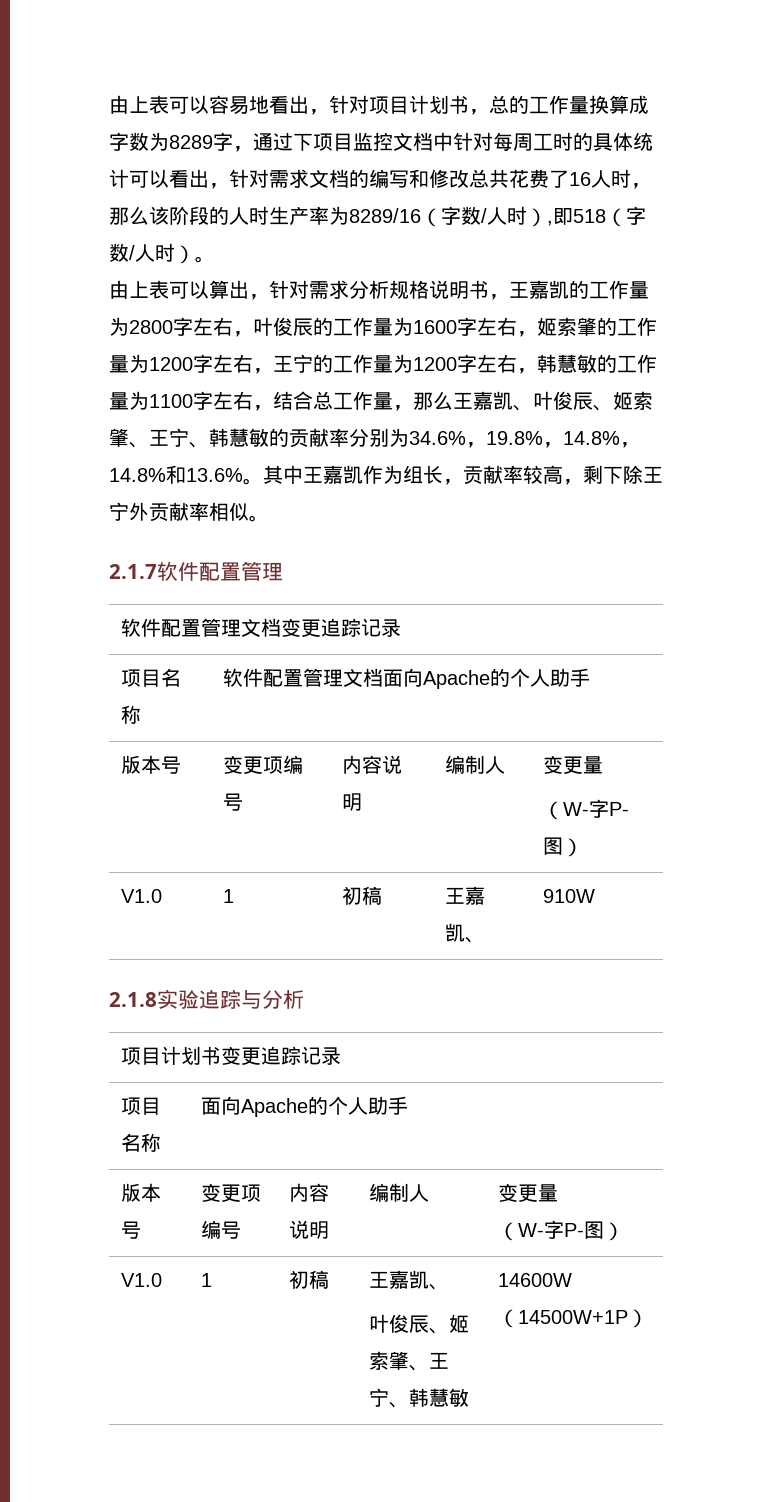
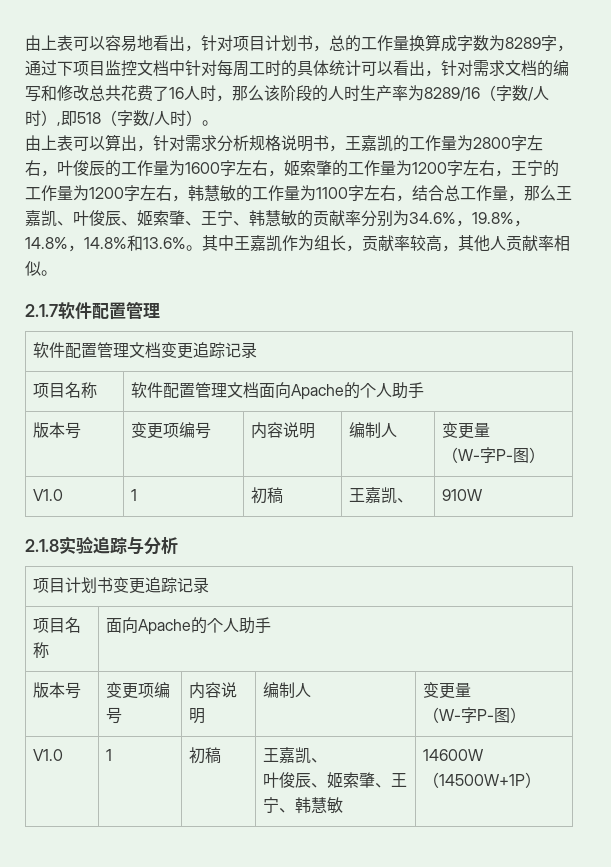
- 其中王嘉凯作为组长，贡献率较高，剩下除王宁外贡献率相似。
+ 其中王嘉凯作为组长，贡献率较高，其他人贡献率相似。

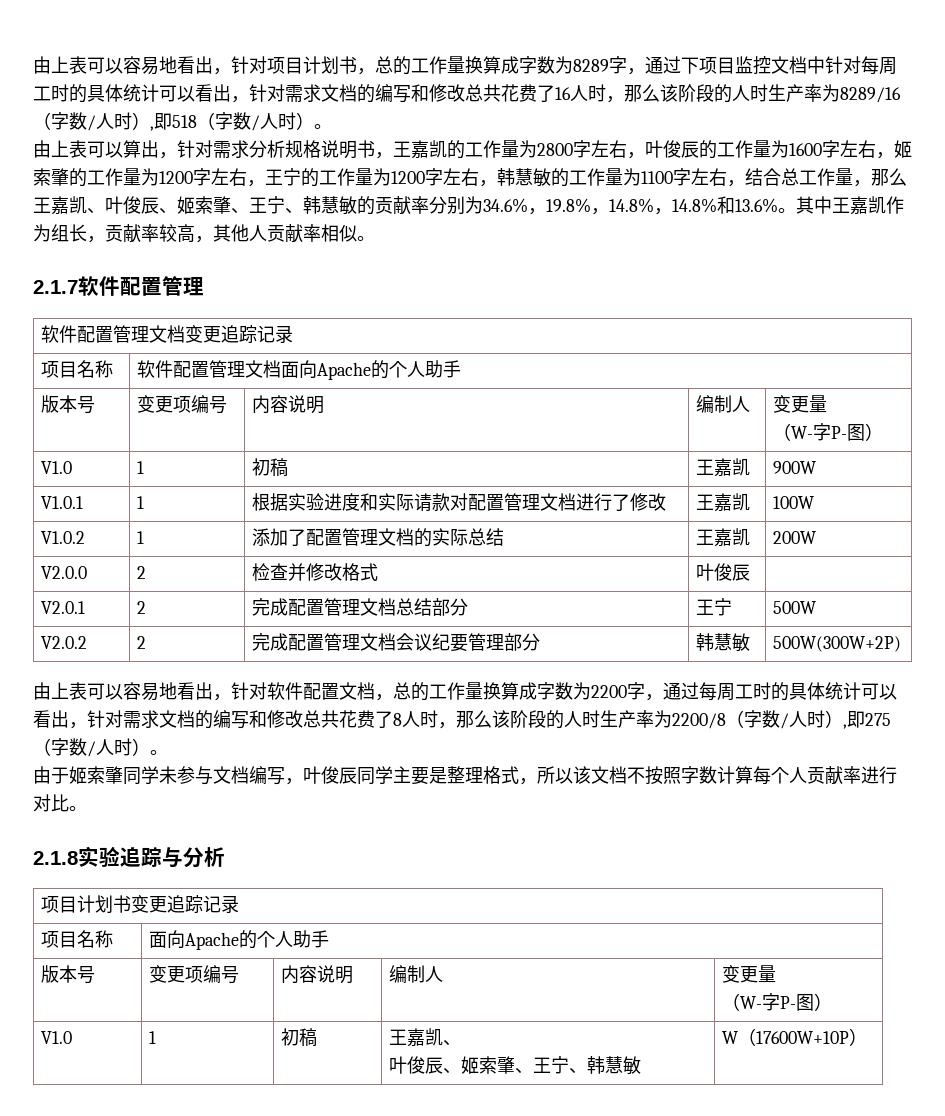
- V1.0 | 1 | 初稿 | 王嘉凯、 | 910W
+ V1.0 | 1 | 初稿 | 王嘉凯 | 900W
+ V1.0.1 | 1 | 根据实验进度和实际请款对配置管理文档进行了修改 | 王嘉凯 | 100W
+ V1.0.2 | 1 | 添加了配置管理文档的实际总结 | 王嘉凯 | 200W
+ V2.0.0 | 2 | 检查并修改格式 | 叶俊辰 |
+ V2.0.1 | 2 | 完成配置管理文档总结部分 | 王宁 | 500W
+ V2.0.2 | 2 | 完成配置管理文档会议纪要管理部分 | 韩慧敏 | 500W(300W+2P)
+ 由上表可以容易地看出，针对软件配置文档，总的工作量换算成字数为2200字，通过每周工时的具体统计可以看出，针对需求文档的编写和修改总共花费了8人时，那么该阶段的人时生产率为2200/8（字数/人时）,即275（字数/人时）。
+ 由于姬索肇同学未参与文档编写，叶俊辰同学主要是整理格式，所以该文档不按照字数计算每个人贡献率进行对比。
  项目名称 | 面向Apache的个人助手
  版本号 | 变更项编号 | 内容说明 | 编制人 | 变更量
  （W-字P-图）
  V1.0 | 1 | 初稿 | 王嘉凯、
- 叶俊辰、姬索肇、王宁、韩慧敏 | 14600W（14500W+1P）
+ 叶俊辰、姬索肇、王宁、韩慧敏 | W（17600W+10P）

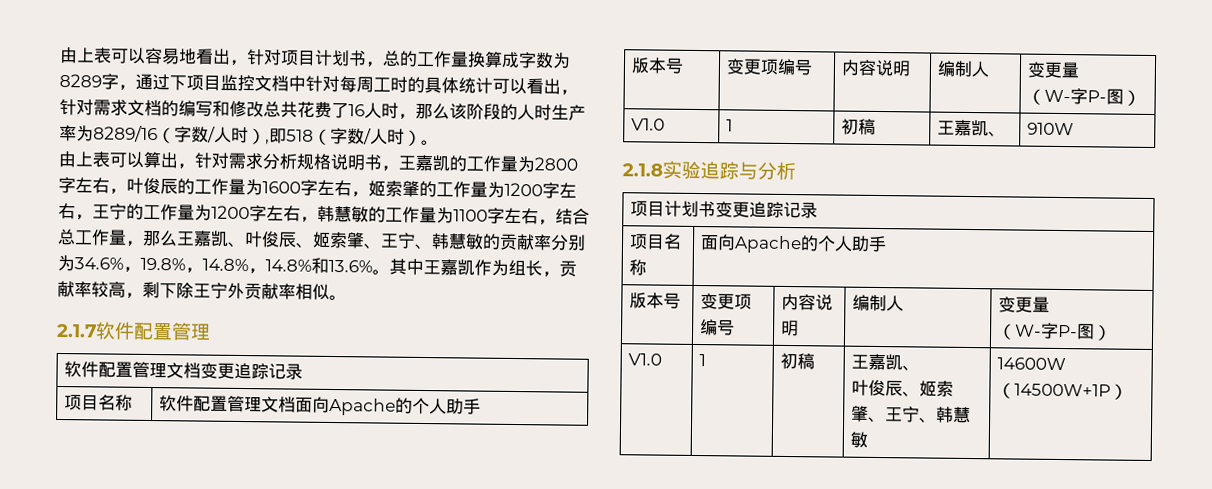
- 其中王嘉凯作为组长，贡献率较高，其他人贡献率相似。
+ 其中王嘉凯作为组长，贡献率较高，剩下除王宁外贡献率相似。
- V1.0 | 1 | 初稿 | 王嘉凯 | 900W
- V1.0.1 | 1 | 根据实验进度和实际请款对配置管理文档进行了修改 | 王嘉凯 | 100W
- V1.0.2 | 1 | 添加了配置管理文档的实际总结 | 王嘉凯 | 200W
- V2.0.0 | 2 | 检查并修改格式 | 叶俊辰 |
- V2.0.1 | 2 | 完成配置管理文档总结部分 | 王宁 | 500W
- V2.0.2 | 2 | 完成配置管理文档会议纪要管理部分 | 韩慧敏 | 500W(300W+2P)
- 由上表可以容易地看出，针对软件配置文档，总的工作量换算成字数为2200字，通过每周工时的具体统计可以看出，针对需求文档的编写和修改总共花费了8人时，那么该阶段的人时生产率为2200/8（字数/人时）,即275（字数/人时）。
- 由于姬索肇同学未参与文档编写，叶俊辰同学主要是整理格式，所以该文档不按照字数计算每个人贡献率进行对比。
+ V1.0 | 1 | 初稿 | 王嘉凯、 | 910W
  项目名称 | 面向Apache的个人助手
  版本号 | 变更项编号 | 内容说明 | 编制人 | 变更量
  （W-字P-图）
  V1.0 | 1 | 初稿 | 王嘉凯、
- 叶俊辰、姬索肇、王宁、韩慧敏 | W（17600W+10P）
+ 叶俊辰、姬索肇、王宁、韩慧敏 | 14600W（14500W+1P）

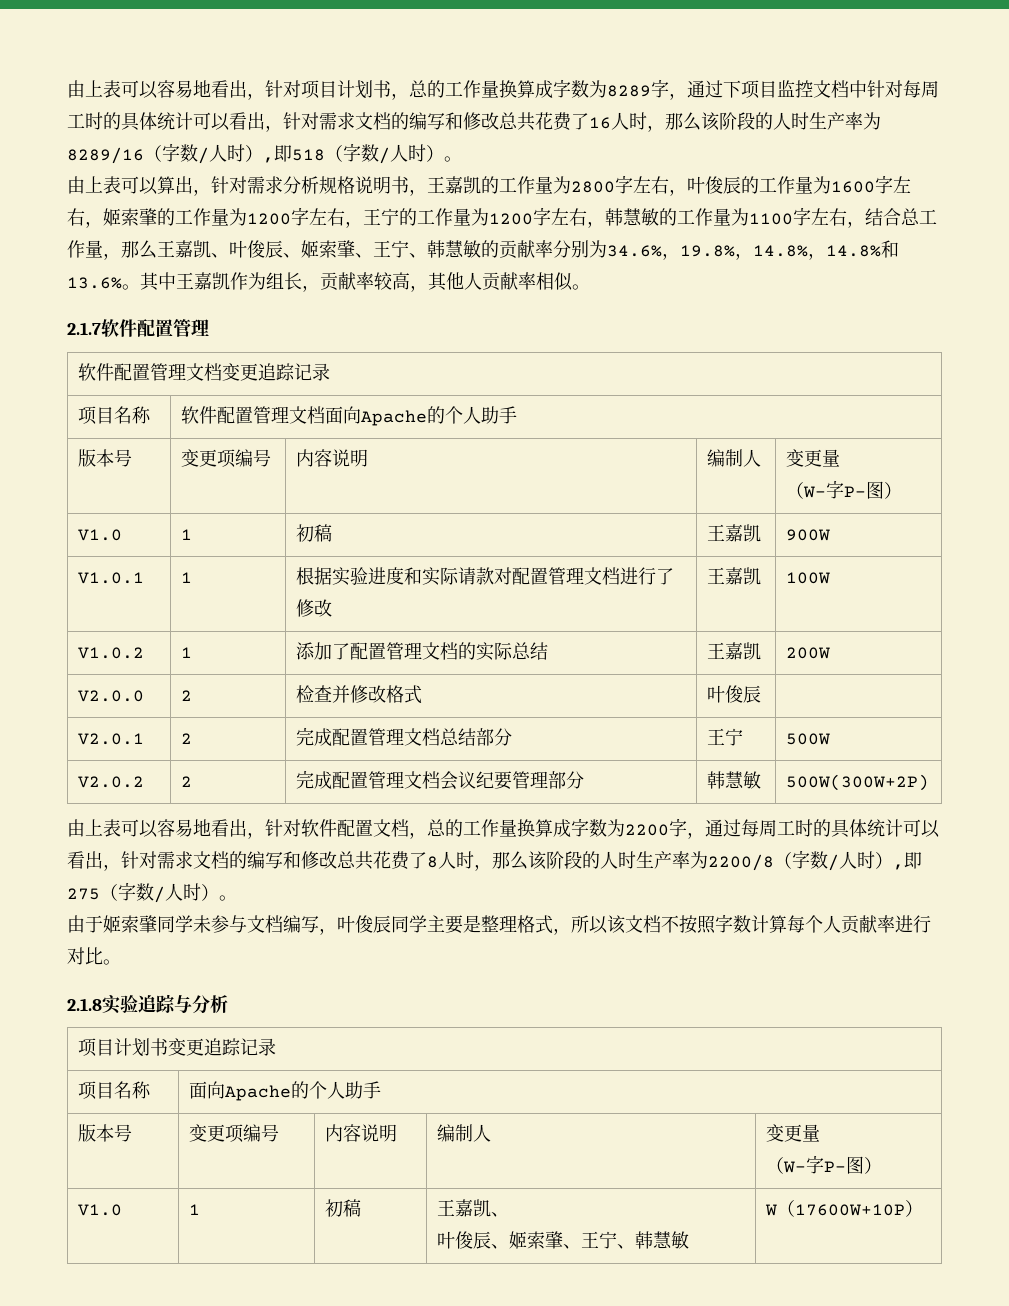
- 其中王嘉凯作为组长，贡献率较高，剩下除王宁外贡献率相似。
+ 其中王嘉凯作为组长，贡献率较高，其他人贡献率相似。
- V1.0 | 1 | 初稿 | 王嘉凯、 | 910W
+ V1.0 | 1 | 初稿 | 王嘉凯 | 900W
+ V1.0.1 | 1 | 根据实验进度和实际请款对配置管理文档进行了修改 | 王嘉凯 | 100W
+ V1.0.2 | 1 | 添加了配置管理文档的实际总结 | 王嘉凯 | 200W
+ V2.0.0 | 2 | 检查并修改格式 | 叶俊辰 |
+ V2.0.1 | 2 | 完成配置管理文档总结部分 | 王宁 | 500W
+ V2.0.2 | 2 | 完成配置管理文档会议纪要管理部分 | 韩慧敏 | 500W(300W+2P)
+ 由上表可以容易地看出，针对软件配置文档，总的工作量换算成字数为2200字，通过每周工时的具体统计可以看出，针对需求文档的编写和修改总共花费了8人时，那么该阶段的人时生产率为2200/8（字数/人时）,即275（字数/人时）。
+ 由于姬索肇同学未参与文档编写，叶俊辰同学主要是整理格式，所以该文档不按照字数计算每个人贡献率进行对比。
  项目名称 | 面向Apache的个人助手
  版本号 | 变更项编号 | 内容说明 | 编制人 | 变更量
  （W-字P-图）
  V1.0 | 1 | 初稿 | 王嘉凯、
- 叶俊辰、姬索肇、王宁、韩慧敏 | 14600W（14500W+1P）
+ 叶俊辰、姬索肇、王宁、韩慧敏 | W（17600W+10P）

